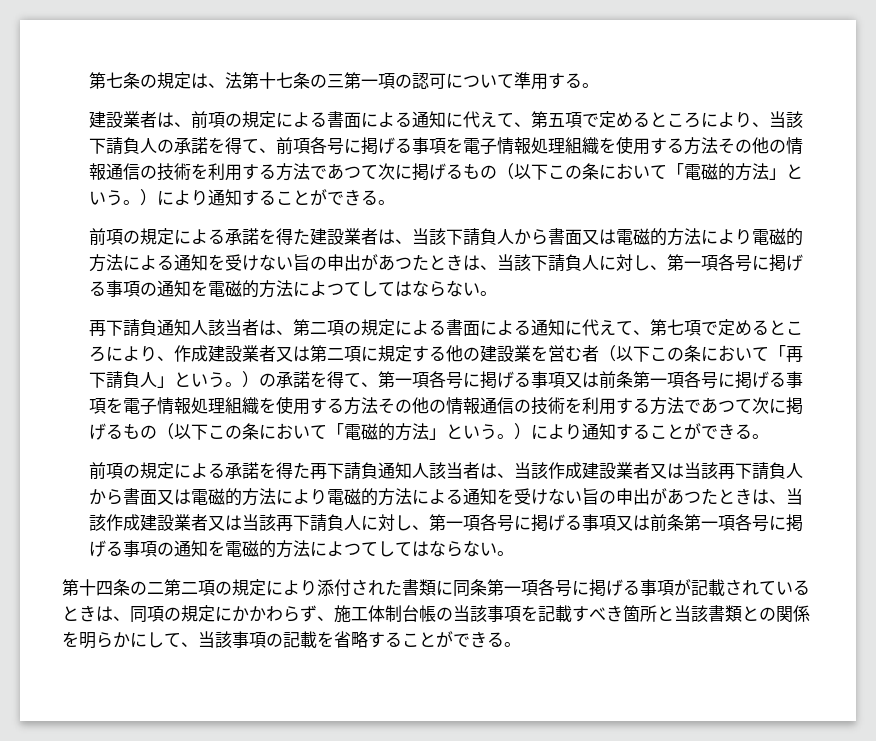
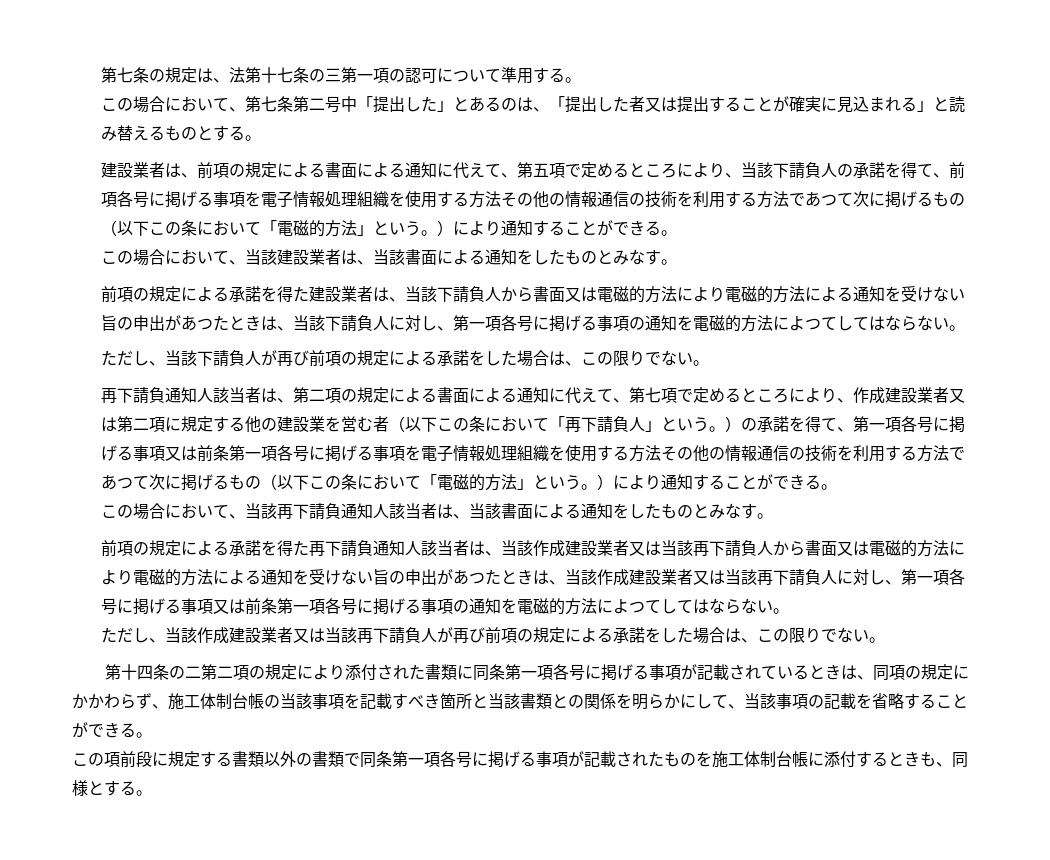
+ この場合において、第七条第二号中「提出した」とあるのは、「提出した者又は提出することが確実に見込まれる」と読み替えるものとする。
+ この場合において、当該建設業者は、当該書面による通知をしたものとみなす。
+ ただし、当該下請負人が再び前項の規定による承諾をした場合は、この限りでない。
+ この場合において、当該再下請負通知人該当者は、当該書面による通知をしたものとみなす。
+ ただし、当該作成建設業者又は当該再下請負人が再び前項の規定による承諾をした場合は、この限りでない。
+ この項前段に規定する書類以外の書類で同条第一項各号に掲げる事項が記載されたものを施工体制台帳に添付するときも、同様とする。

